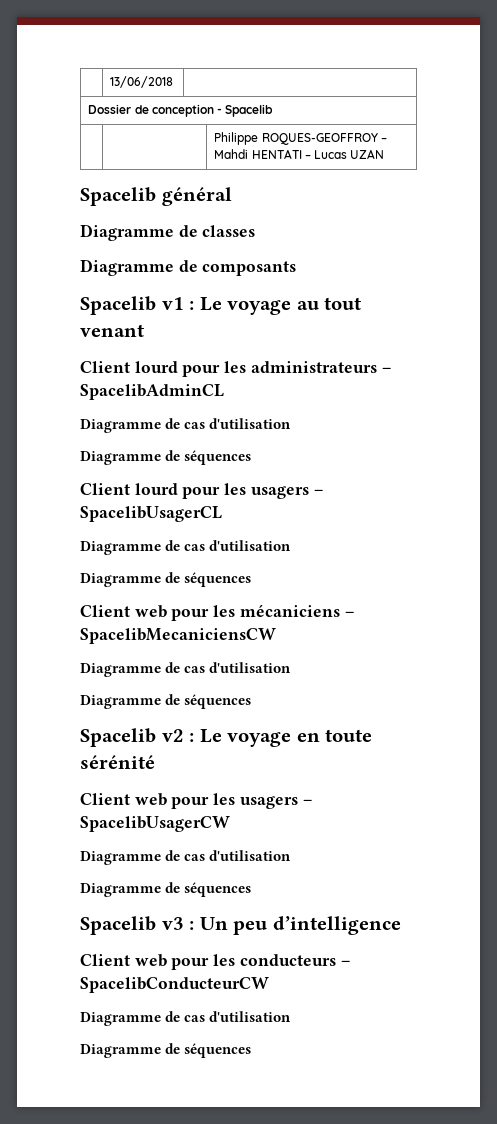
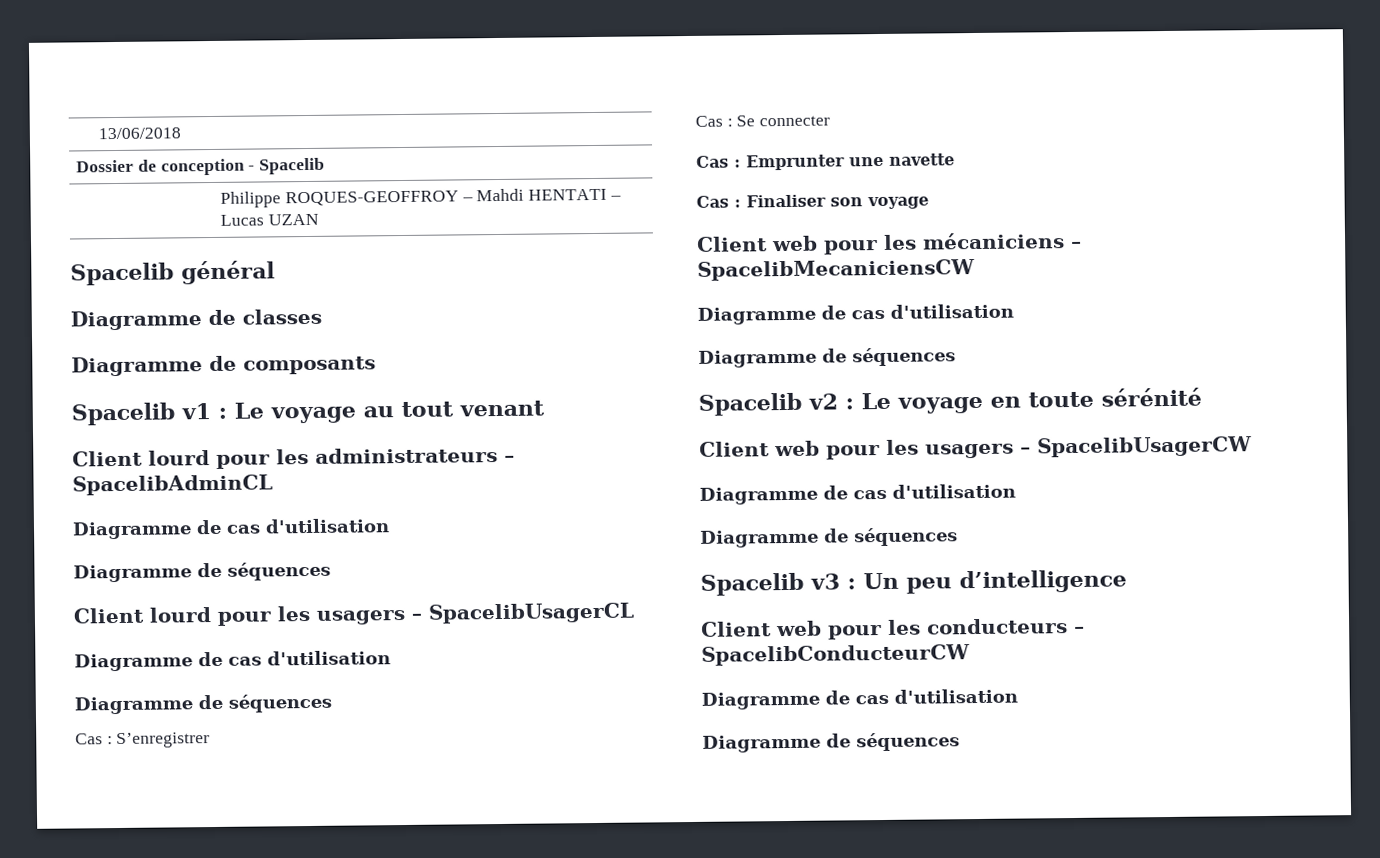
+ Cas : S’enregistrer
+ Cas : Se connecter
+ Cas : Emprunter une navette
+ Cas : Finaliser son voyage

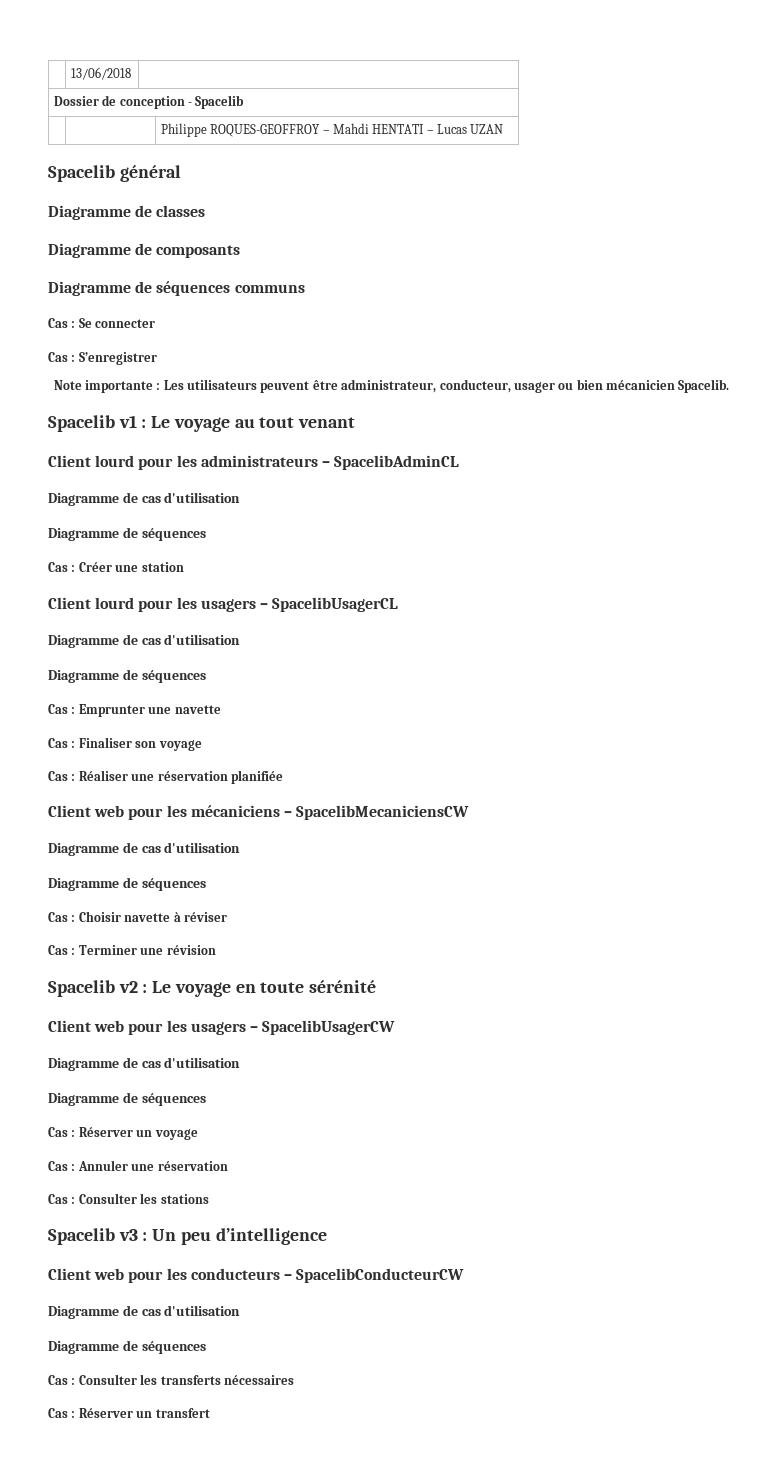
+ Diagramme de séquences communs
+ Cas : Se connecter
+ Cas : S’enregistrer
+ Note importante : Les utilisateurs peuvent être administrateur, conducteur, usager ou bien mécanicien Spacelib.
+ Cas : Créer une station
- Cas : S’enregistrer
- Cas : Se connecter
+ Cas : Réaliser une réservation planifiée
+ Cas : Choisir navette à réviser
+ Cas : Terminer une révision
+ Cas : Réserver un voyage
+ Cas : Annuler une réservation
+ Cas : Consulter les stations
+ Cas : Consulter les transferts nécessaires
+ Cas : Réserver un transfert

